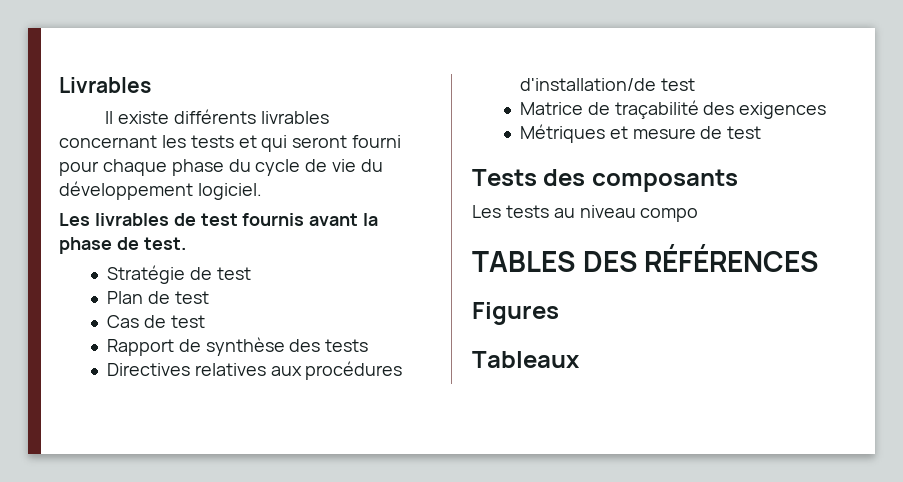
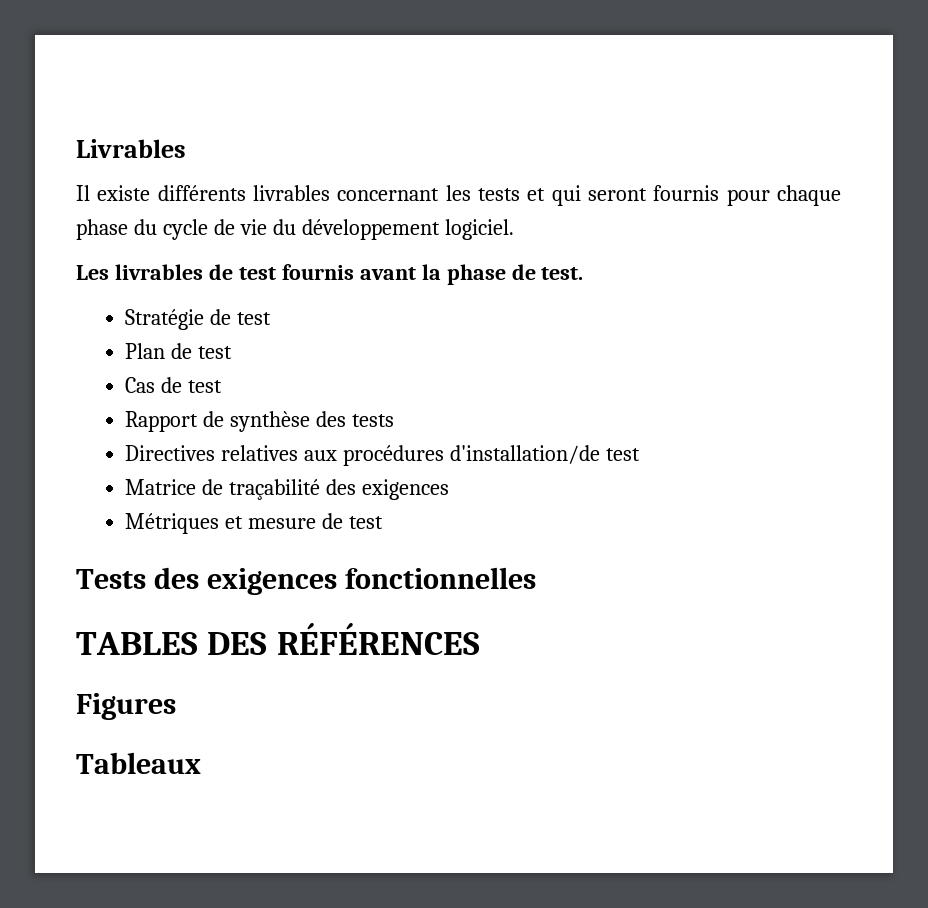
- Il existe différents livrables concernant les tests et qui seront fourni pour chaque phase du cycle de vie du développement logiciel.
+ Il existe différents livrables concernant les tests et qui seront fournis pour chaque phase du cycle de vie du développement logiciel.
- Tests des composants
- Les tests au niveau compo
+ Tests des exigences fonctionnelles

